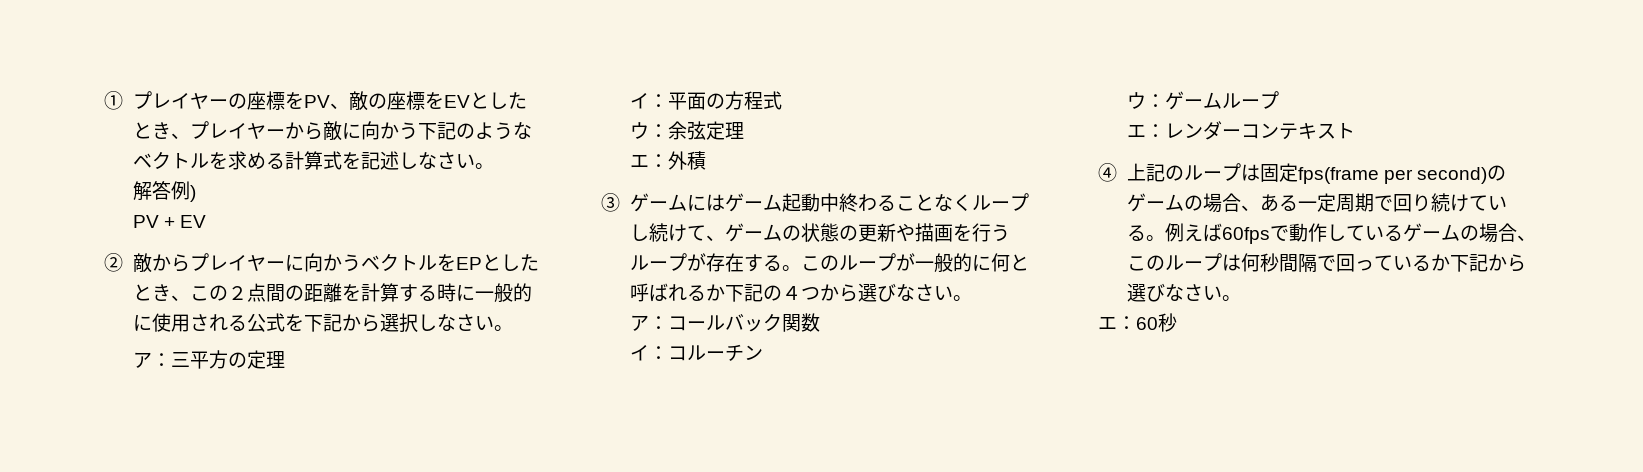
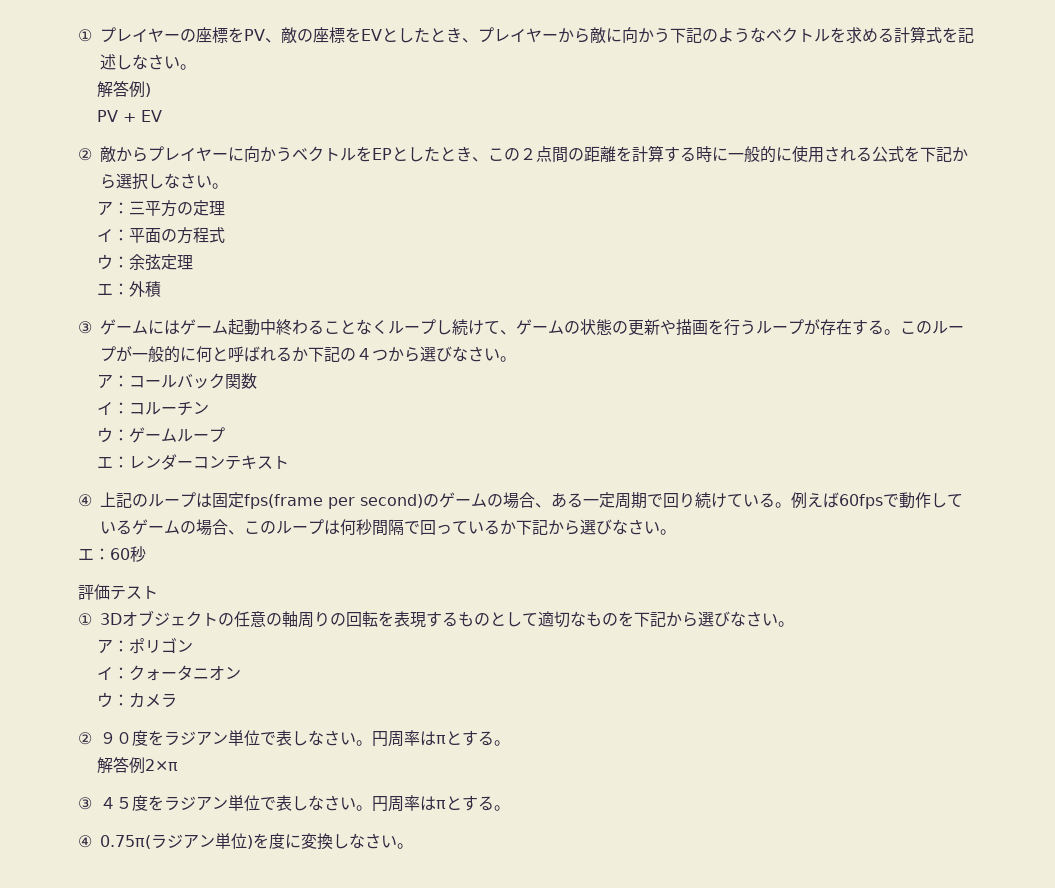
+ 評価テスト
+ ① 3Dオブジェクトの任意の軸周りの回転を表現するものとして適切なものを下記から選びなさい。
+ ア：ポリゴン
+ イ：クォータニオン
+ ウ：カメラ
+ ②９０度をラジアン単位で表しなさい。円周率はπとする。
+ 解答例2×π
+ ③４５度をラジアン単位で表しなさい。円周率はπとする。
+ ④ 0.75π(ラジアン単位)を度に変換しなさい。

